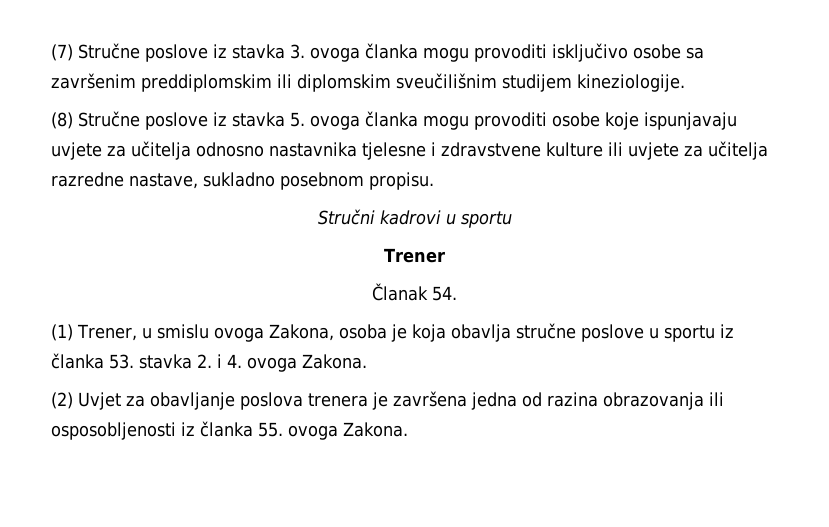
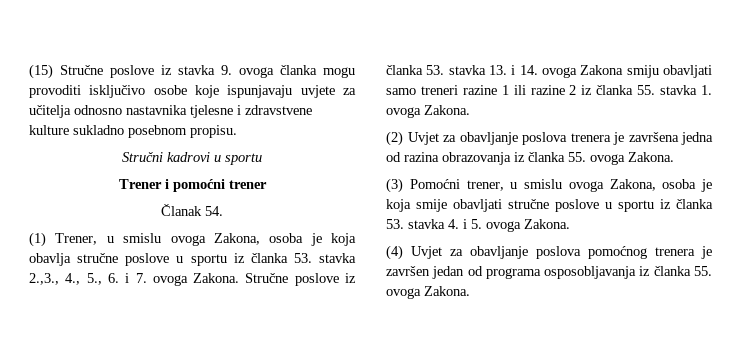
- (7) Stručne poslove iz stavka 3. ovoga članka mogu provoditi isključivo osobe sa završenim preddiplomskim ili diplomskim sveučilišnim studijem kineziologije.
- (8) Stručne poslove iz stavka 5. ovoga članka mogu provoditi osobe koje ispunjavaju uvjete za učitelja odnosno nastavnika tjelesne i zdravstvene kulture ili uvjete za učitelja razredne nastave, sukladno posebnom propisu.
+ (15) Stručne poslove iz stavka 9. ovoga članka mogu provoditi isključivo osobe koje ispunjavaju uvjete za učitelja odnosno nastavnika tjelesne i zdravstvene kulture sukladno posebnom propisu.
- Trener
+ Trener i pomoćni trener
- (1) Trener, u smislu ovoga Zakona, osoba je koja obavlja stručne poslove u sportu iz članka 53. stavka 2. i 4. ovoga Zakona.
+ (1) Trener, u smislu ovoga Zakona, osoba je koja obavlja stručne poslove u sportu iz članka 53. stavka 2.,3., 4., 5., 6. i 7. ovoga Zakona. Stručne poslove iz članka 53. stavka 13. i 14. ovoga Zakona smiju obavljati samo treneri razine 1 ili razine 2 iz članka 55. stavka 1. ovoga Zakona.
- (2) Uvjet za obavljanje poslova trenera je završena jedna od razina obrazovanja ili osposobljenosti iz članka 55. ovoga Zakona.
+ (2) Uvjet za obavljanje poslova trenera je završena jedna od razina obrazovanja iz članka 55. ovoga Zakona.
+ (3) Pomoćni trener, u smislu ovoga Zakona, osoba je koja smije obavljati stručne poslove u sportu iz članka 53. stavka 4. i 5. ovoga Zakona.
+ (4) Uvjet za obavljanje poslova pomoćnog trenera je završen jedan od programa osposobljavanja iz članka 55. ovoga Zakona.

